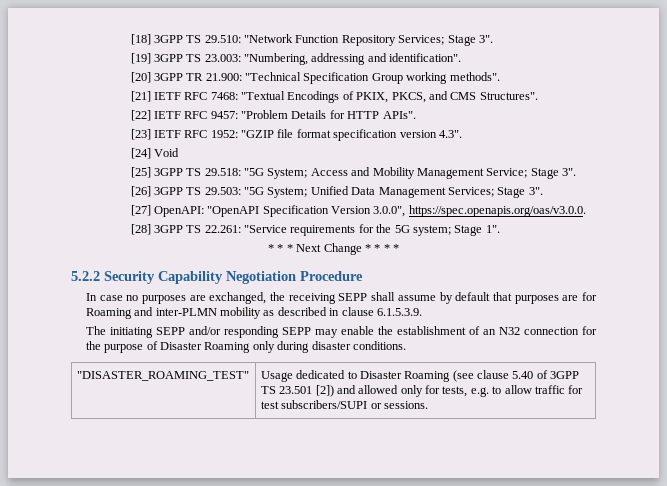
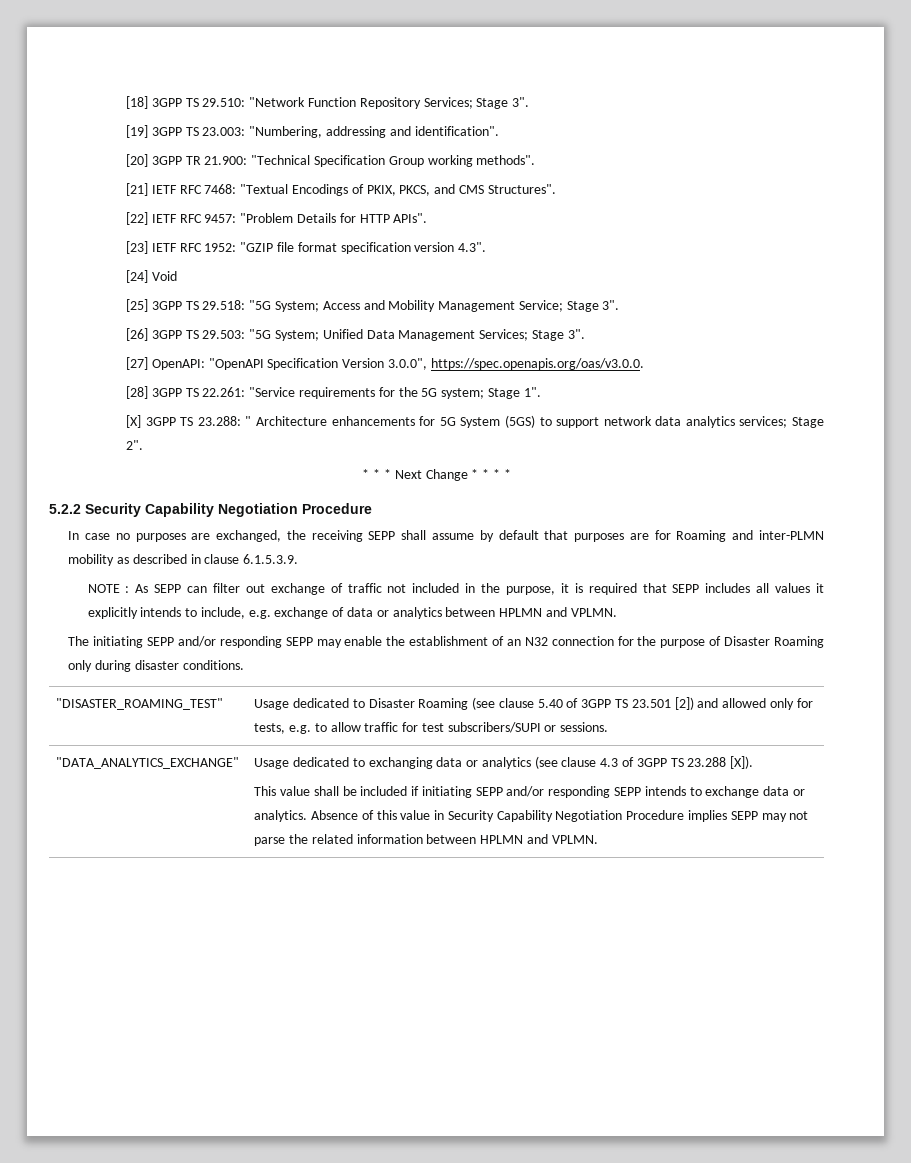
+ [X] 3GPP TS 23.288: " Architecture enhancements for 5G System (5GS) to support network data analytics services; Stage 2".
+ NOTE : As SEPP can filter out exchange of traffic not included in the purpose, it is required that SEPP includes all values it explicitly intends to include, e.g. exchange of data or analytics between HPLMN and VPLMN.
+ "DATA_ANALYTICS_EXCHANGE" | Usage dedicated to exchanging data or analytics (see clause 4.3 of 3GPP TS 23.288 [X]).
+ This value shall be included if initiating SEPP and/or responding SEPP intends to exchange data or analytics. Absence of this value in Security Capability Negotiation Procedure implies SEPP may not parse the related information between HPLMN and VPLMN.

